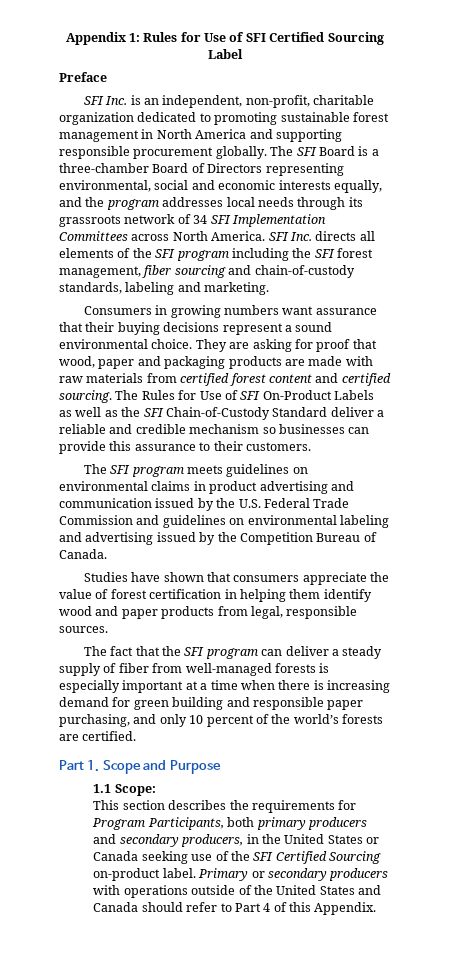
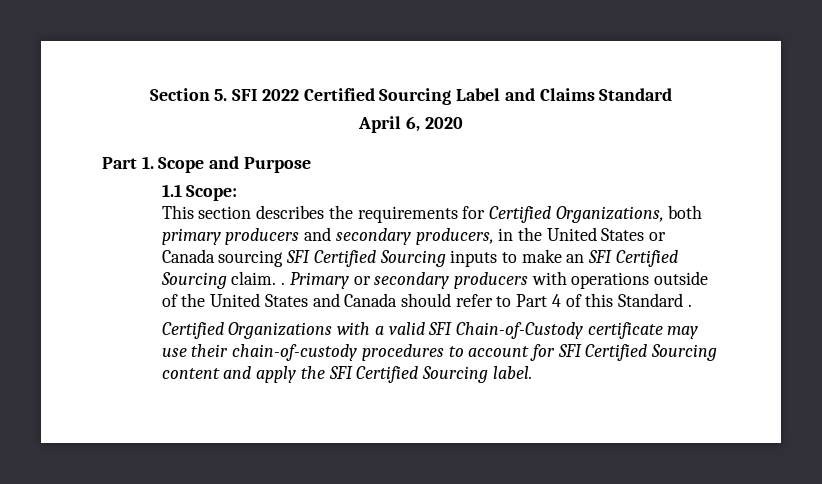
- Appendix 1: Rules for Use of SFI Certified Sourcing Label
- Preface
- SFI Inc. is an independent, non-profit, charitable organization dedicated to promoting sustainable forest management in North America and supporting responsible procurement globally. The SFI Board is a three-chamber Board of Directors representing environmental, social and economic interests equally, and the program addresses local needs through its grassroots network of 34 SFI Implementation Committees across North America. SFI Inc. directs all elements of the SFI program including the SFI forest management, fiber sourcing and chain-of-custody standards, labeling and marketing.
- Consumers in growing numbers want assurance that their buying decisions represent a sound environmental choice. They are asking for proof that wood, paper and packaging products are made with raw materials from certified forest content and certified sourcing. The Rules for Use of SFI On-Product Labels as well as the SFI Chain-of-Custody Standard deliver a reliable and credible mechanism so businesses can provide this assurance to their customers.
- The SFI program meets guidelines on environmental claims in product advertising and communication issued by the U.S. Federal Trade Commission and guidelines on environmental labeling and advertising issued by the Competition Bureau of Canada.
- Studies have shown that consumers appreciate the value of forest certification in helping them identify wood and paper products from legal, responsible sources.
- The fact that the SFI program can deliver a steady supply of fiber from well-managed forests is especially important at a time when there is increasing demand for green building and responsible paper purchasing, and only 10 percent of the world’s forests are certified.
+ Section 5. SFI 2022 Certified Sourcing Label and Claims Standard
+ April 6, 2020
- This section describes the requirements for Program Participants, both primary producers and secondary producers, in the United States or Canada seeking use of the SFI Certified Sourcing on-product label.
+ This section describes the requirements for Certified Organizations, both primary producers and secondary producers, in the United States or Canada sourcing SFI Certified Sourcing inputs to make an SFI Certified Sourcing claim. .
- Primary or secondary producers with operations outside of the United States and Canada should refer to Part 4 of this Appendix.
+ Primary or secondary producers with operations outside of the United States and Canada should refer to Part 4 of this Standard .
+ Certified Organizations with a valid SFI Chain-of-Custody certificate may use their chain-of-custody procedures to account for SFI Certified Sourcing content and apply the SFI Certified Sourcing label.

